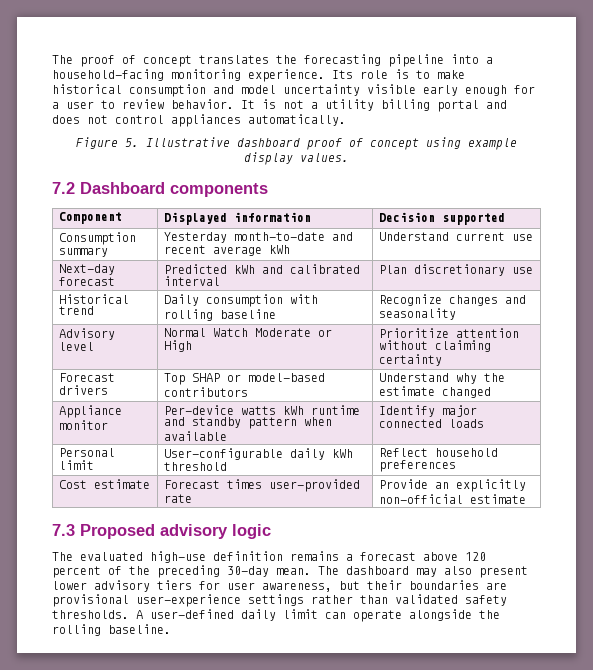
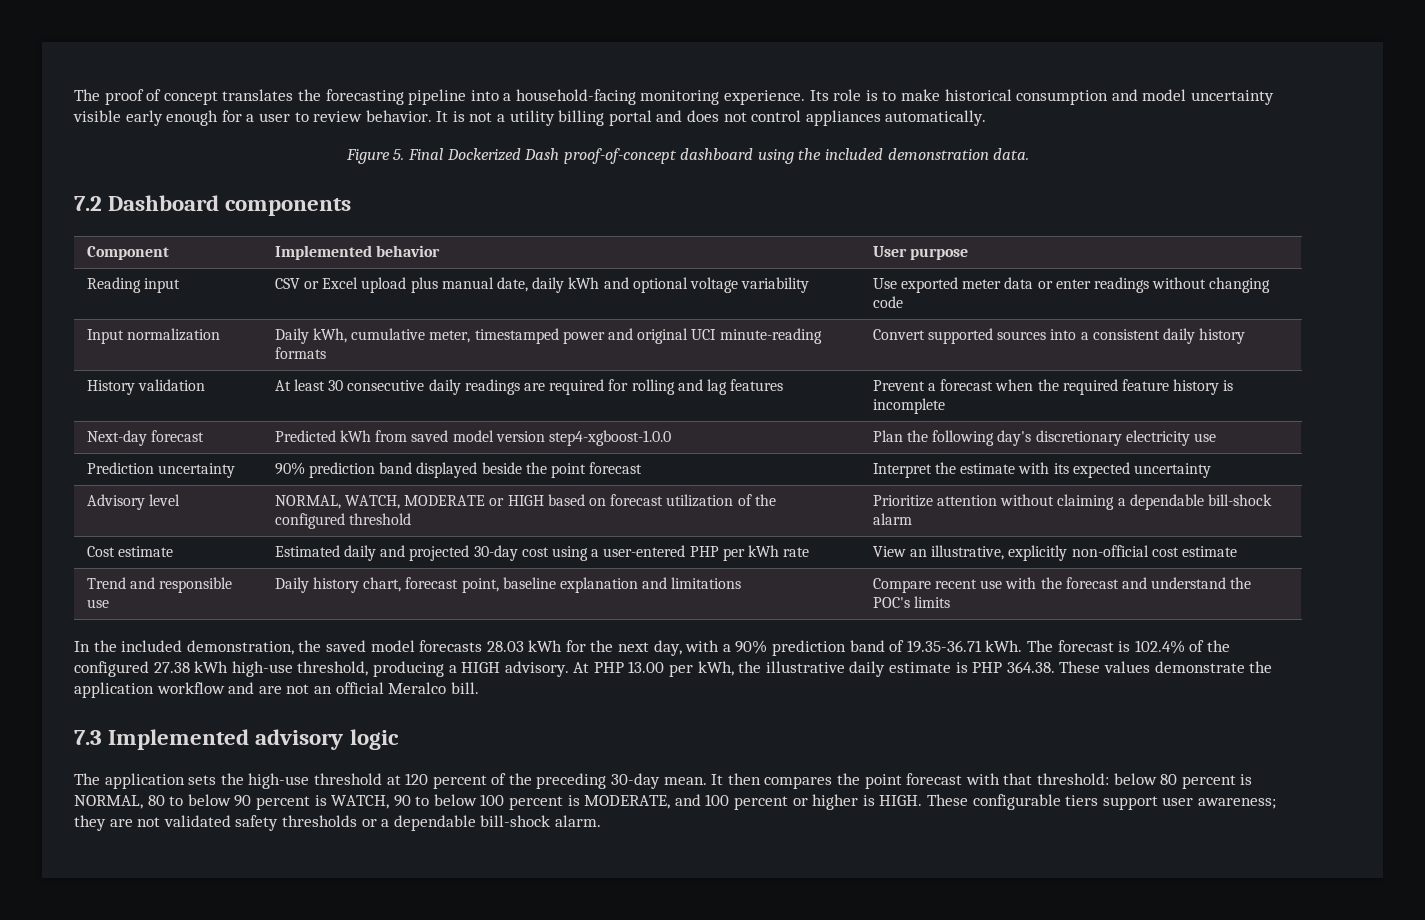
- Figure 5. Illustrative dashboard proof of concept using example display values.
+ Figure 5. Final Dockerized Dash proof-of-concept dashboard using the included demonstration data.
  7.2 Dashboard components
- Component | Displayed information | Decision supported
- Consumption summary | Yesterday month-to-date and recent average kWh | Understand current use
- Next-day forecast | Predicted kWh and calibrated interval | Plan discretionary use
- Historical trend | Daily consumption with rolling baseline | Recognize changes and seasonality
- Advisory level | Normal Watch Moderate or High | Prioritize attention without claiming certainty
- Forecast drivers | Top SHAP or model-based contributors | Understand why the estimate changed
- Appliance monitor | Per-device watts kWh runtime and standby pattern when available | Identify major connected loads
- Personal limit | User-configurable daily kWh threshold | Reflect household preferences
- Cost estimate | Forecast times user-provided rate | Provide an explicitly non-official estimate
+ Component | Implemented behavior | User purpose
+ Reading input | CSV or Excel upload plus manual date, daily kWh and optional voltage variability | Use exported meter data or enter readings without changing code
+ Input normalization | Daily kWh, cumulative meter, timestamped power and original UCI minute-reading formats | Convert supported sources into a consistent daily history
+ History validation | At least 30 consecutive daily readings are required for rolling and lag features | Prevent a forecast when the required feature history is incomplete
+ Next-day forecast | Predicted kWh from saved model version step4-xgboost-1.0.0 | Plan the following day's discretionary electricity use
+ Prediction uncertainty | 90% prediction band displayed beside the point forecast | Interpret the estimate with its expected uncertainty
+ Advisory level | NORMAL, WATCH, MODERATE or HIGH based on forecast utilization of the configured threshold | Prioritize attention without claiming a dependable bill-shock alarm
+ Cost estimate | Estimated daily and projected 30-day cost using a user-entered PHP per kWh rate | View an illustrative, explicitly non-official cost estimate
+ Trend and responsible use | Daily history chart, forecast point, baseline explanation and limitations | Compare recent use with the forecast and understand the POC's limits
+ In the included demonstration, the saved model forecasts 28.03 kWh for the next day, with a 90% prediction band of 19.35-36.71 kWh. The forecast is 102.4% of the configured 27.38 kWh high-use threshold, producing a HIGH advisory. At PHP 13.00 per kWh, the illustrative daily estimate is PHP 364.38. These values demonstrate the application workflow and are not an official Meralco bill.
- 7.3 Proposed advisory logic
+ 7.3 Implemented advisory logic
- The evaluated high-use definition remains a forecast above 120 percent of the preceding 30-day mean.
+ The application sets the high-use threshold at 120 percent of the preceding 30-day mean.
- The dashboard may also present lower advisory tiers for user awareness, but their boundaries are provisional user-experience settings rather than validated safety thresholds. A user-defined daily limit can operate alongside the rolling baseline.
+ It then compares the point forecast with that threshold: below 80 percent is NORMAL, 80 to below 90 percent is WATCH, 90 to below 100 percent is MODERATE, and 100 percent or higher is HIGH. These configurable tiers support user awareness; they are not validated safety thresholds or a dependable bill-shock alarm.

